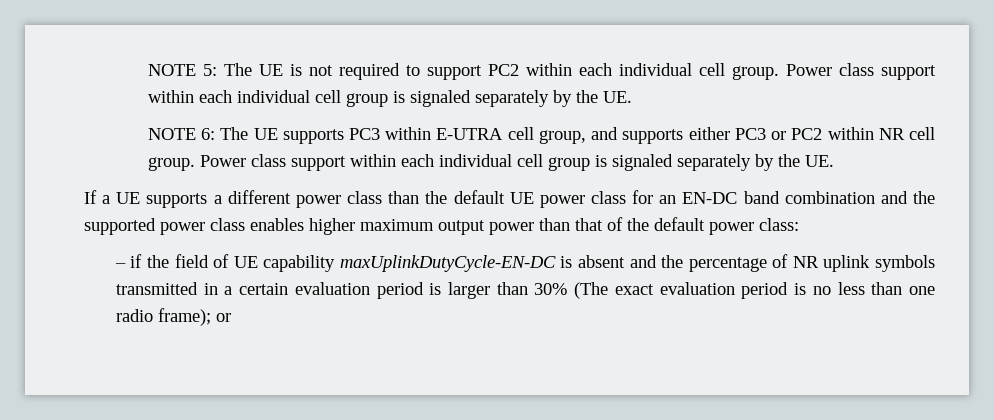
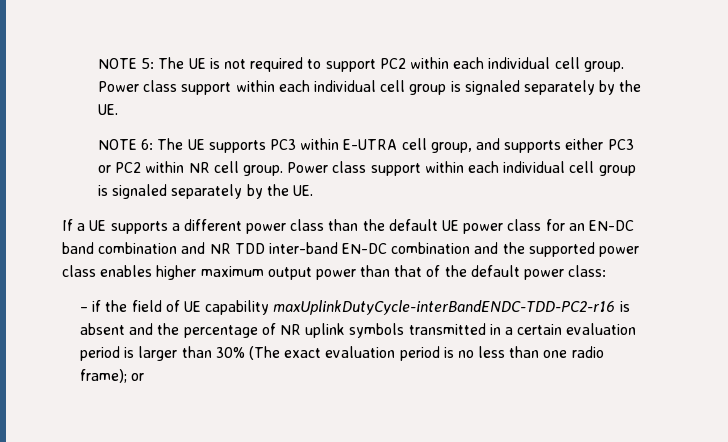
- If a UE supports a different power class than the default UE power class for an EN-DC band combination and the supported power class enables higher maximum output power than that of the default power class:
+ If a UE supports a different power class than the default UE power class for an EN-DC band combination and NR TDD inter-band EN-DC combination and the supported power class enables higher maximum output power than that of the default power class:
- – if the field of UE capability maxUplinkDutyCycle-EN-DC is absent and the percentage of NR uplink symbols transmitted in a certain evaluation period is larger than 30% (The exact evaluation period is no less than one radio frame); or
+ – if the field of UE capability maxUplinkDutyCycle-interBandENDC-TDD-PC2-r16 is absent and the percentage of NR uplink symbols transmitted in a certain evaluation period is larger than 30% (The exact evaluation period is no less than one radio frame); or

